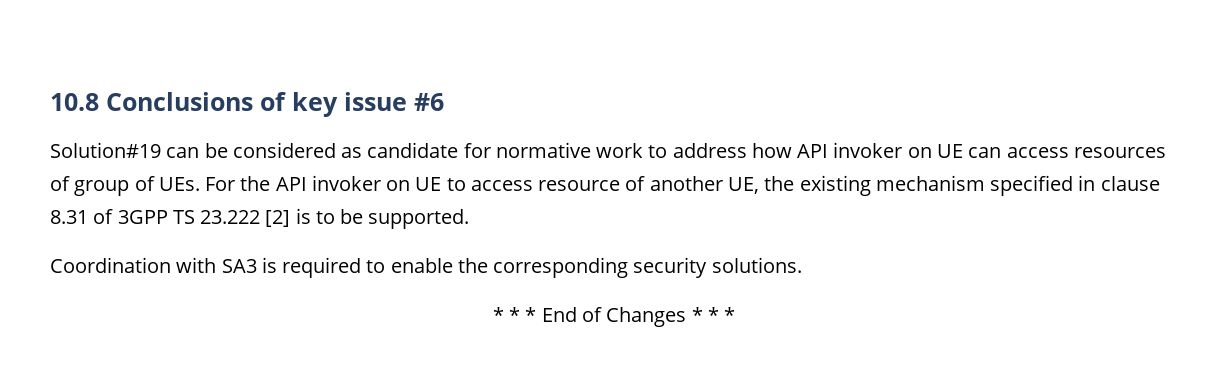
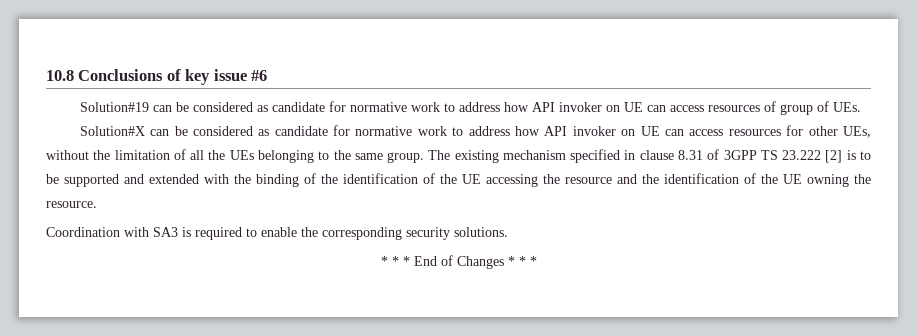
- Solution#19 can be considered as candidate for normative work to address how API invoker on UE can access resources of group of UEs. For the API invoker on UE to access resource of another UE, the existing mechanism specified in clause 8.31 of 3GPP TS 23.222 [2] is to be supported.
+ Solution#19 can be considered as candidate for normative work to address how API invoker on UE can access resources of group of UEs.
+ Solution#X can be considered as candidate for normative work to address how API invoker on UE can access resources for other UEs, without the limitation of all the UEs belonging to the same group. The existing mechanism specified in clause 8.31 of 3GPP TS 23.222 [2] is to be supported and extended with the binding of the identification of the UE accessing the resource and the identification of the UE owning the resource.

